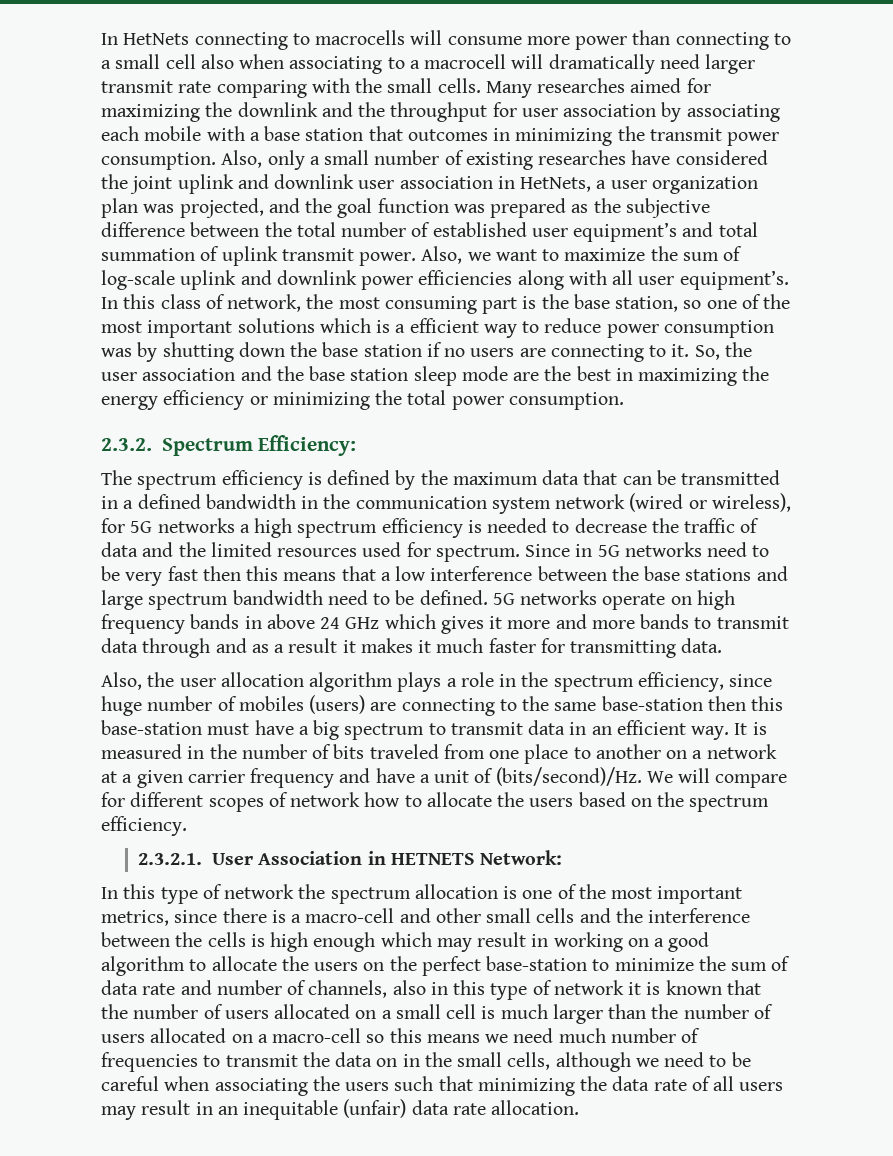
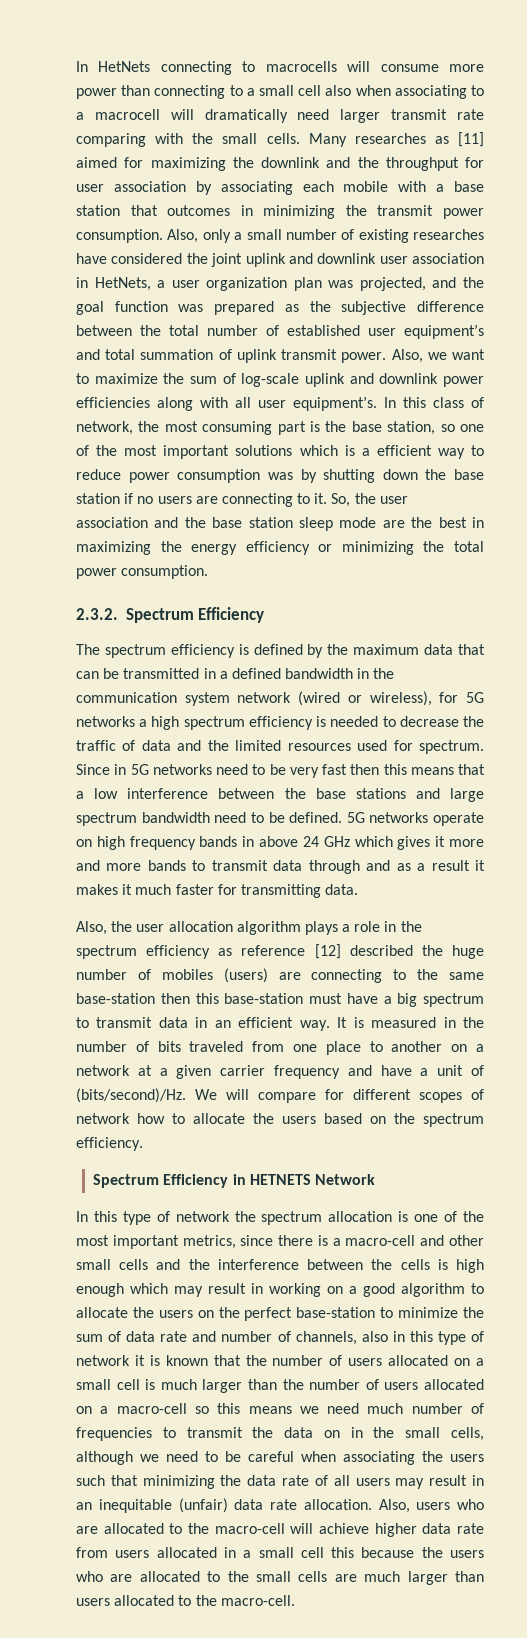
- Many researches aimed for maximizing the downlink and the throughput for user association by associating each mobile with a base station that outcomes in minimizing the transmit power consumption.
+ Many researches as [11] aimed for maximizing the downlink and the throughput for user association by associating each mobile with a base station that outcomes in minimizing the transmit power consumption.
- 2.3.2. Spectrum Efficiency:
+ 2.3.2. Spectrum Efficiency
- Also, the user allocation algorithm plays a role in the spectrum efficiency, since huge number of mobiles (users) are connecting to the same base-station then this base-station must have a big spectrum to transmit data in an efficient way.
+ Also, the user allocation algorithm plays a role in the spectrum efficiency as reference [12] described the huge number of mobiles (users) are connecting to the same base-station then this base-station must have a big spectrum to transmit data in an efficient way.
- 2.3.2.1. User Association in HETNETS Network:
+ Spectrum Efficiency in HETNETS Network
+ Also, users who are allocated to the macro-cell will achieve higher data rate from users allocated in a small cell this because the users who are allocated to the small cells are much larger than users allocated to the macro-cell.

